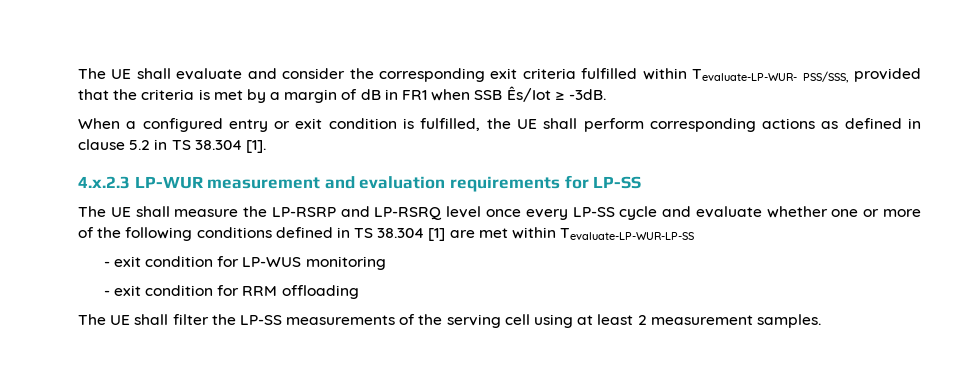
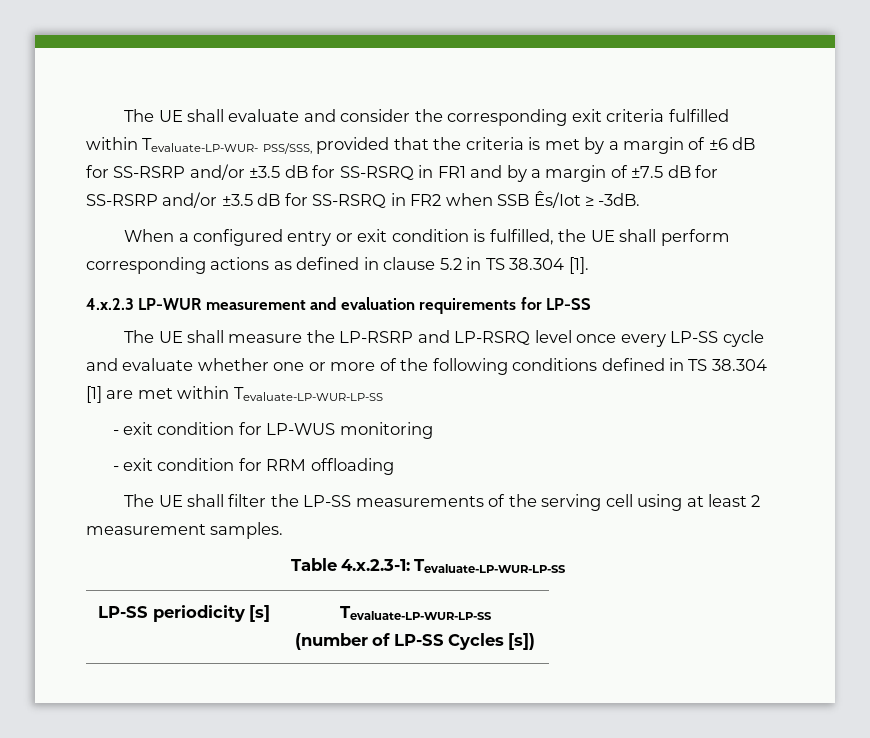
- The UE shall evaluate and consider the corresponding exit criteria fulfilled within Tevaluate-LP-WUR- PSS/SSS, provided that the criteria is met by a margin of dB in FR1 when SSB Ês/Iot ≥ -3dB.
+ The UE shall evaluate and consider the corresponding exit criteria fulfilled within Tevaluate-LP-WUR- PSS/SSS, provided that the criteria is met by a margin of ±6 dB for SS-RSRP and/or ±3.5 dB for SS-RSRQ in FR1 and by a margin of ±7.5 dB for SS-RSRP and/or ±3.5 dB for SS-RSRQ in FR2 when SSB Ês/Iot ≥ -3dB.
+ Table 4.x.2.3-1: Tevaluate-LP-WUR-LP-SS
+ LP-SS periodicity [s] | Tevaluate-LP-WUR-LP-SS
+ (number of LP-SS Cycles [s])

